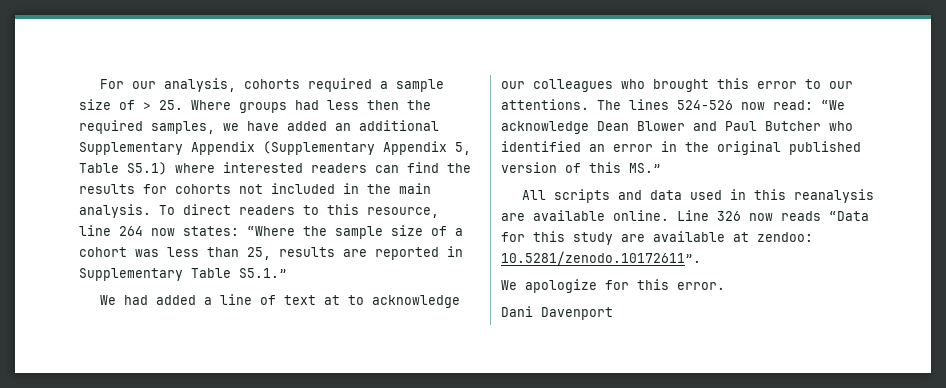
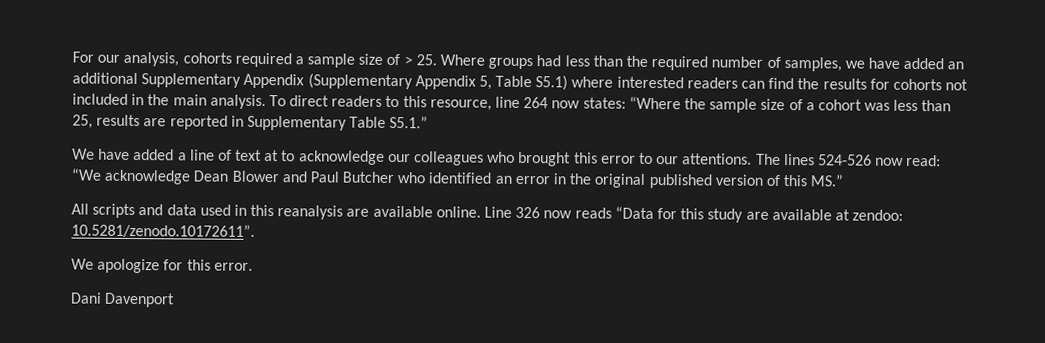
- For our analysis, cohorts required a sample size of > 25. Where groups had less then the required samples, we have added an additional Supplementary Appendix (Supplementary Appendix 5, Table S5.1) where interested readers can find the results for cohorts not included in the main analysis.
+ For our analysis, cohorts required a sample size of > 25. Where groups had less than the required number of samples, we have added an additional Supplementary Appendix (Supplementary Appendix 5, Table S5.1) where interested readers can find the results for cohorts not included in the main analysis.
- We had added a line of text at to acknowledge our colleagues who brought this error to our attentions.
+ We have added a line of text at to acknowledge our colleagues who brought this error to our attentions.

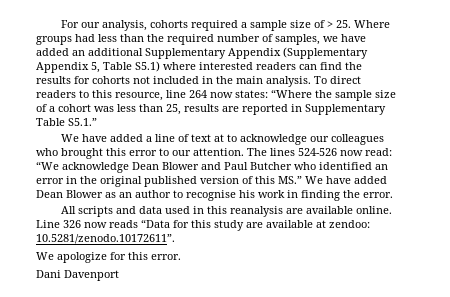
- We have added a line of text at to acknowledge our colleagues who brought this error to our attentions.
+ We have added a line of text at to acknowledge our colleagues who brought this error to our attention.
- The lines 524-526 now read: “We acknowledge Dean Blower and Paul Butcher who identified an error in the original published version of this MS.”
+ The lines 524-526 now read: “We acknowledge Dean Blower and Paul Butcher who identified an error in the original published version of this MS.” We have added Dean Blower as an author to recognise his work in finding the error.

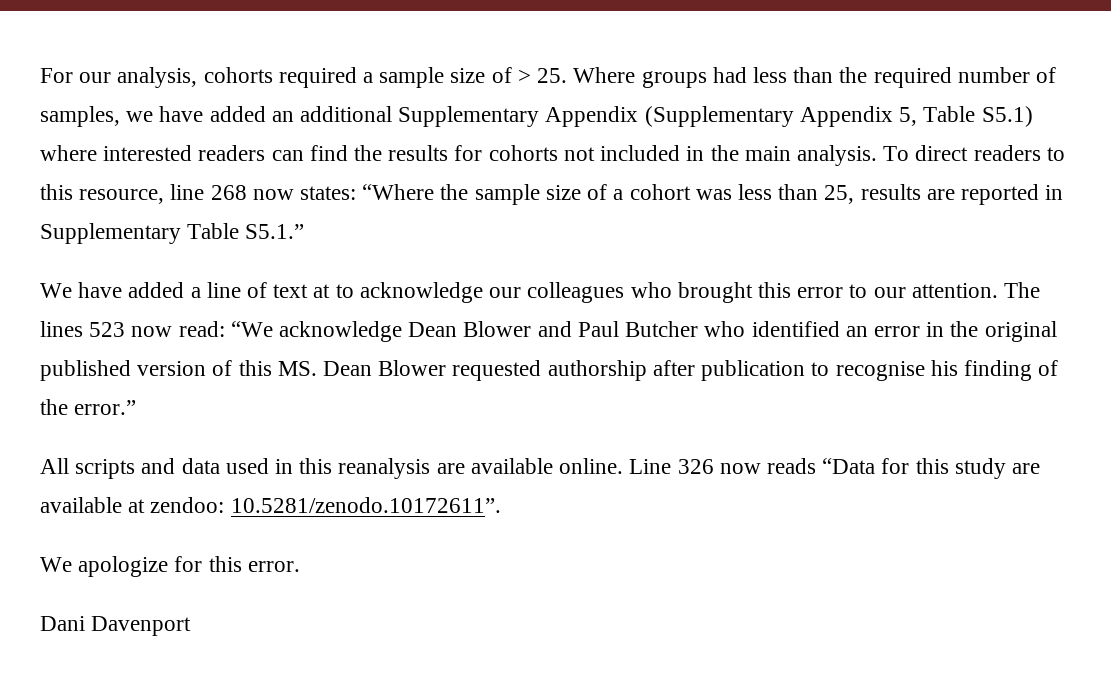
- To direct readers to this resource, line 264 now states: “Where the sample size of a cohort was less than 25, results are reported in Supplementary Table S5.1.”
+ To direct readers to this resource, line 268 now states: “Where the sample size of a cohort was less than 25, results are reported in Supplementary Table S5.1.”
- The lines 524-526 now read: “We acknowledge Dean Blower and Paul Butcher who identified an error in the original published version of this MS.” We have added Dean Blower as an author to recognise his work in finding the error.
+ The lines 523 now read: “We acknowledge Dean Blower and Paul Butcher who identified an error in the original published version of this MS. Dean Blower requested authorship after publication to recognise his finding of the error.”

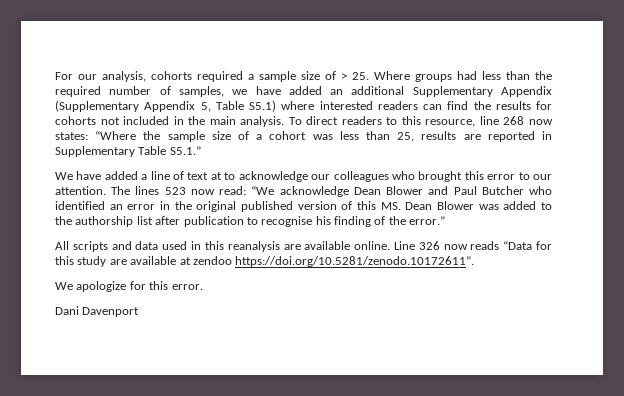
- The lines 523 now read: “We acknowledge Dean Blower and Paul Butcher who identified an error in the original published version of this MS. Dean Blower requested authorship after publication to recognise his finding of the error.”
+ The lines 523 now read: “We acknowledge Dean Blower and Paul Butcher who identified an error in the original published version of this MS. Dean Blower was added to the authorship list after publication to recognise his finding of the error.”
- Line 326 now reads “Data for this study are available at zendoo: 10.5281/zenodo.10172611”.
+ Line 326 now reads “Data for this study are available at zendoo https://doi.org/10.5281/zenodo.10172611”.

